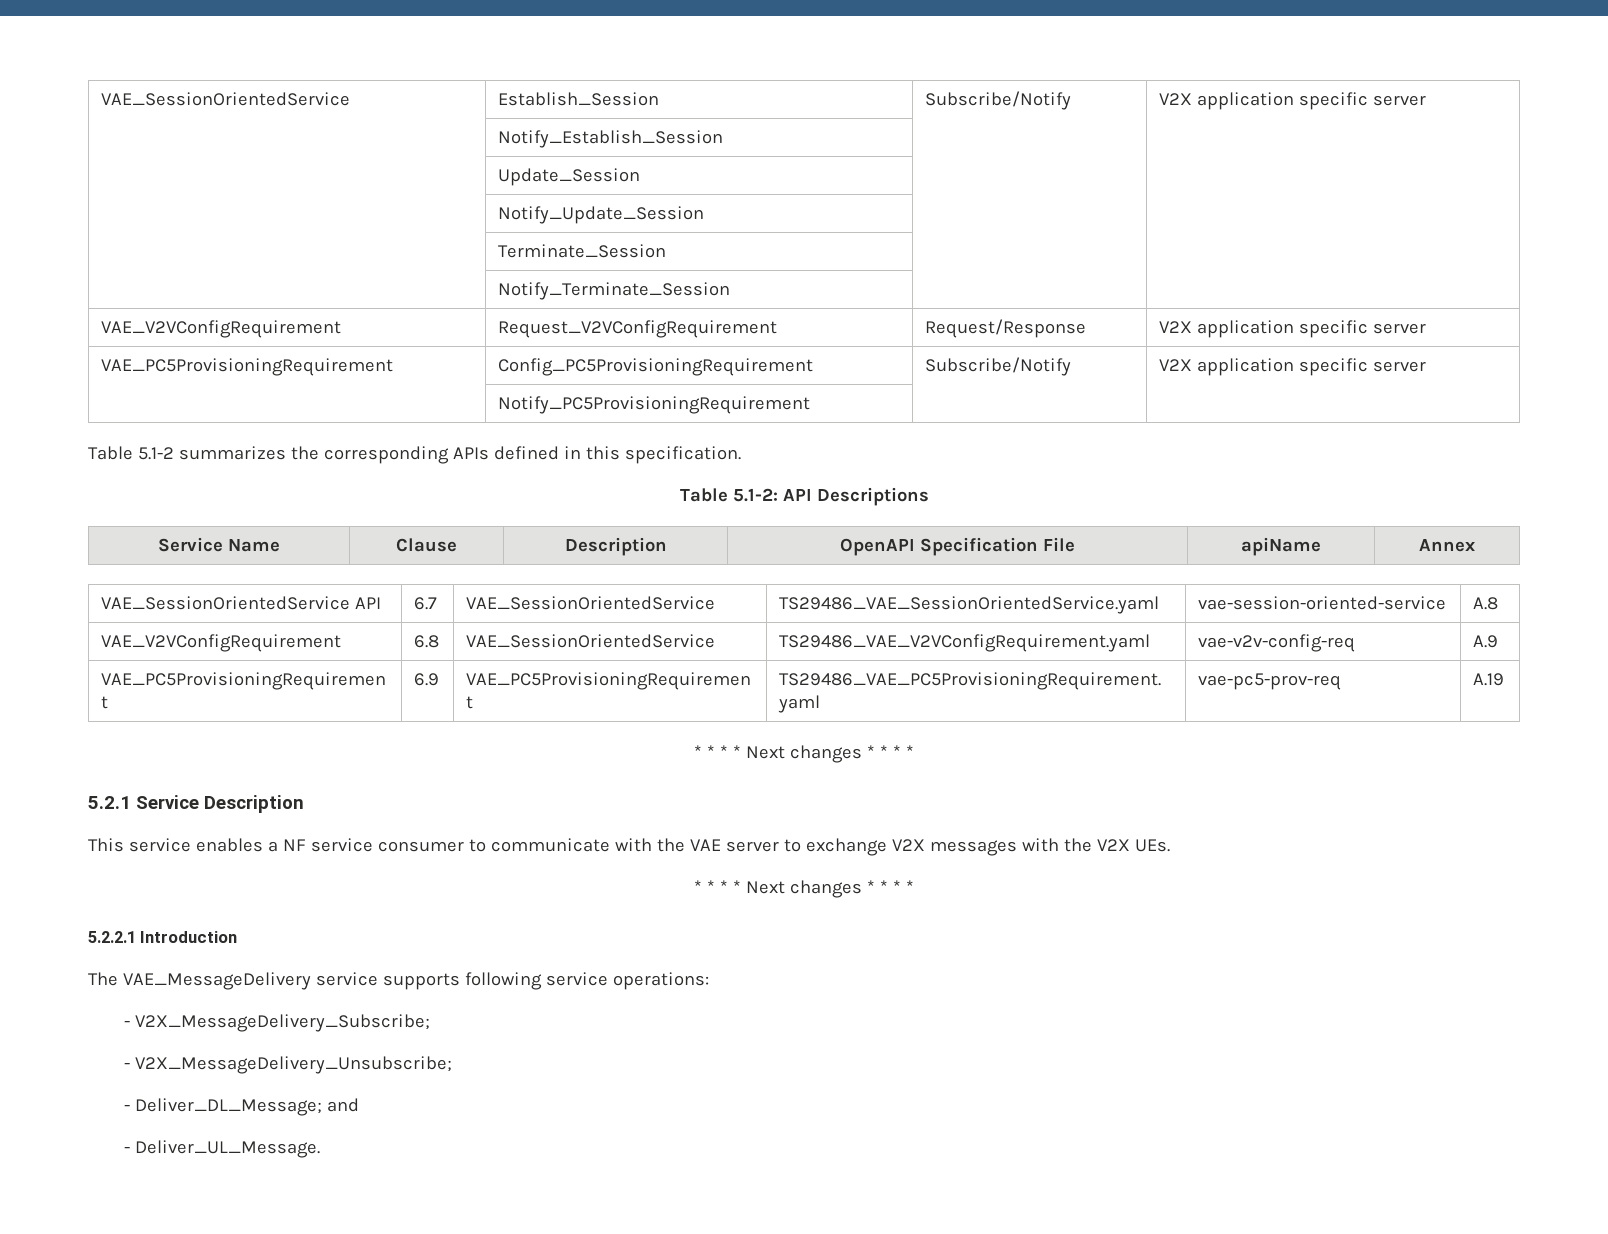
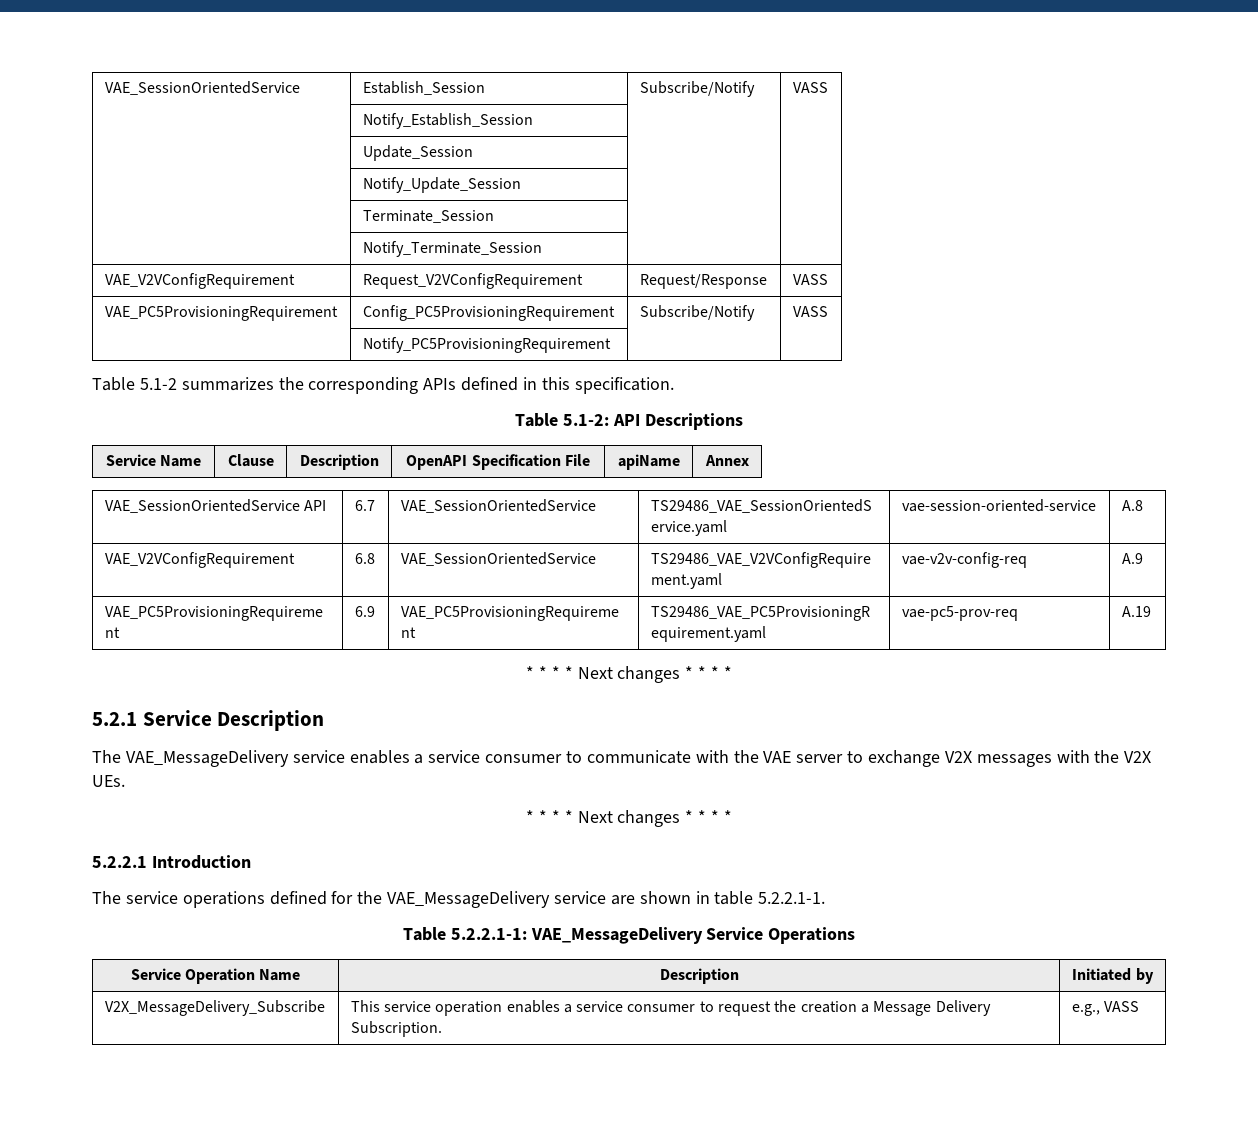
- VAE_SessionOrientedService | Establish_Session | Subscribe/Notify | V2X application specific server
+ VAE_SessionOrientedService | Establish_Session | Subscribe/Notify | VASS
- VAE_V2VConfigRequirement | Request_V2VConfigRequirement | Request/Response | V2X application specific server
+ VAE_V2VConfigRequirement | Request_V2VConfigRequirement | Request/Response | VASS
- VAE_PC5ProvisioningRequirement | Config_PC5ProvisioningRequirement | Subscribe/Notify | V2X application specific server
+ VAE_PC5ProvisioningRequirement | Config_PC5ProvisioningRequirement | Subscribe/Notify | VASS
- This service enables a NF service consumer to communicate with the VAE server to exchange V2X messages with the V2X UEs.
+ The VAE_MessageDelivery service enables a service consumer to communicate with the VAE server to exchange V2X messages with the V2X UEs.
- The VAE_MessageDelivery service supports following service operations:
- - V2X_MessageDelivery_Subscribe;
- - V2X_MessageDelivery_Unsubscribe;
- - Deliver_DL_Message; and
- - Deliver_UL_Message.
+ The service operations defined for the VAE_MessageDelivery service are shown in table 5.2.2.1-1.
+ Table 5.2.2.1-1: VAE_MessageDelivery Service Operations
+ Service Operation Name | Description | Initiated by
+ V2X_MessageDelivery_Subscribe | This service operation enables a service consumer to request the creation a Message Delivery Subscription. | e.g., VASS

